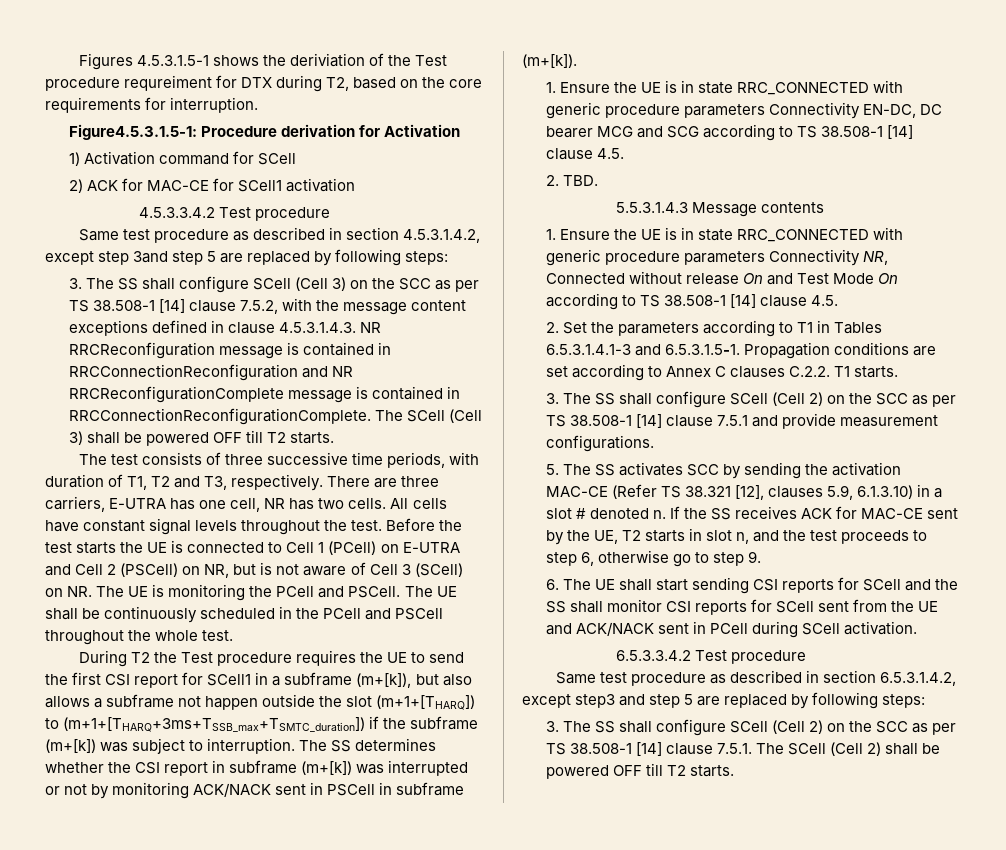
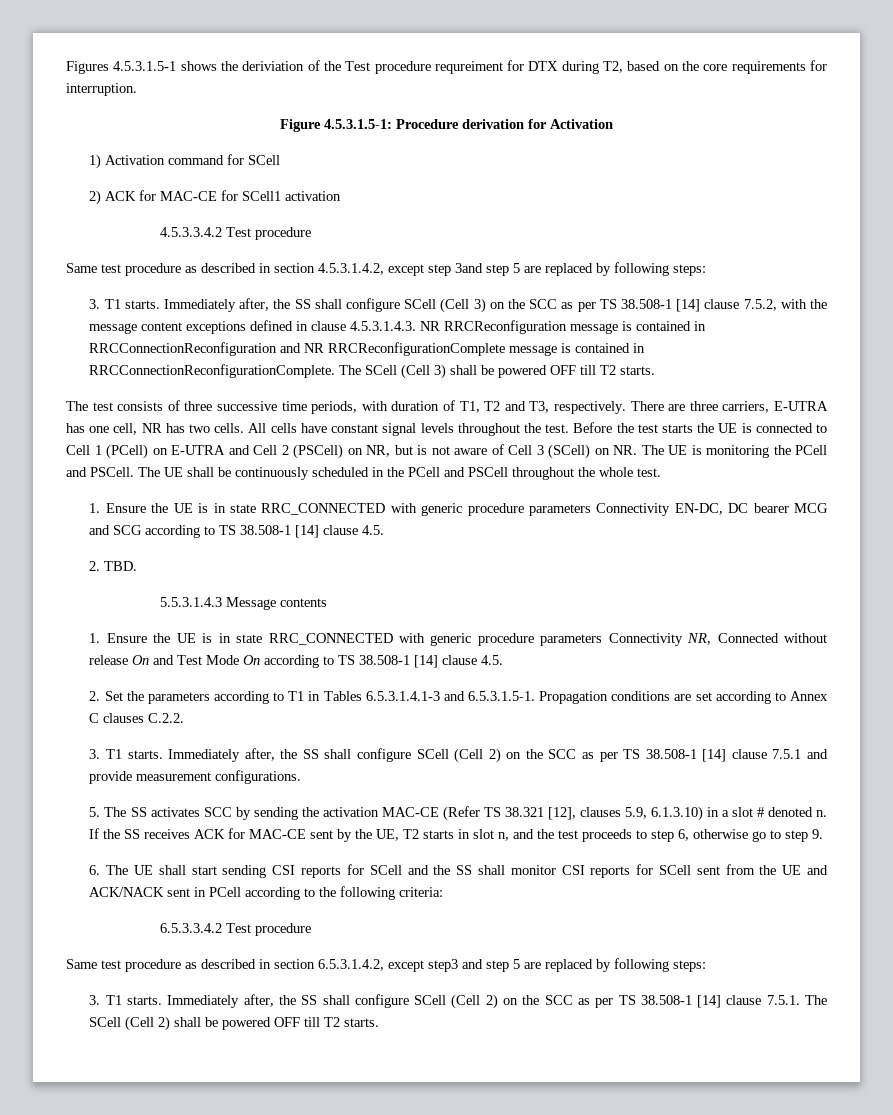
- Figure4.5.3.1.5-1: Procedure derivation for Activation
+ Figure 4.5.3.1.5-1: Procedure derivation for Activation
- 3. The SS shall configure SCell (Cell 3) on the SCC as per TS 38.508-1 [14] clause 7.5.2, with the message content exceptions defined in clause 4.5.3.1.4.3. NR RRCReconfiguration message is contained in RRCConnectionReconfiguration and NR RRCReconfigurationComplete message is contained in RRCConnectionReconfigurationComplete.
+ 3. T1 starts. Immediately after, the SS shall configure SCell (Cell 3) on the SCC as per TS 38.508-1 [14] clause 7.5.2, with the message content exceptions defined in clause 4.5.3.1.4.3. NR RRCReconfiguration message is contained in RRCConnectionReconfiguration and NR RRCReconfigurationComplete message is contained in RRCConnectionReconfigurationComplete.
- During T2 the Test procedure requires the UE to send the first CSI report for SCell1 in a subframe (m+[k]), but also allows a subframe not happen outside the slot (m+1+[THARQ]) to (m+1+[THARQ+3ms+TSSB_max+TSMTC_duration]) if the subframe (m+[k]) was subject to interruption. The SS determines whether the CSI report in subframe (m+[k]) was interrupted or not by monitoring ACK/NACK sent in PSCell in subframe (m+[k]).
- 2. Set the parameters according to T1 in Tables 6.5.3.1.4.1-3 and 6.5.3.1.5-1. Propagation conditions are set according to Annex C clauses C.2.2. T1 starts.
- 3. The SS shall configure SCell (Cell 2) on the SCC as per TS 38.508-1 [14] clause 7.5.1 and provide measurement configurations.
+ 2. Set the parameters according to T1 in Tables 6.5.3.1.4.1-3 and 6.5.3.1.5-1. Propagation conditions are set according to Annex C clauses C.2.2.
+ 3. T1 starts. Immediately after, the SS shall configure SCell (Cell 2) on the SCC as per TS 38.508-1 [14] clause 7.5.1 and provide measurement configurations.
- 6. The UE shall start sending CSI reports for SCell and the SS shall monitor CSI reports for SCell sent from the UE and ACK/NACK sent in PCell during SCell activation.
+ 6. The UE shall start sending CSI reports for SCell and the SS shall monitor CSI reports for SCell sent from the UE and ACK/NACK sent in PCell according to the following criteria:
- 3. The SS shall configure SCell (Cell 2) on the SCC as per TS 38.508-1 [14] clause 7.5.1. The SCell (Cell 2) shall be powered OFF till T2 starts.
+ 3. T1 starts. Immediately after, the SS shall configure SCell (Cell 2) on the SCC as per TS 38.508-1 [14] clause 7.5.1. The SCell (Cell 2) shall be powered OFF till T2 starts.

